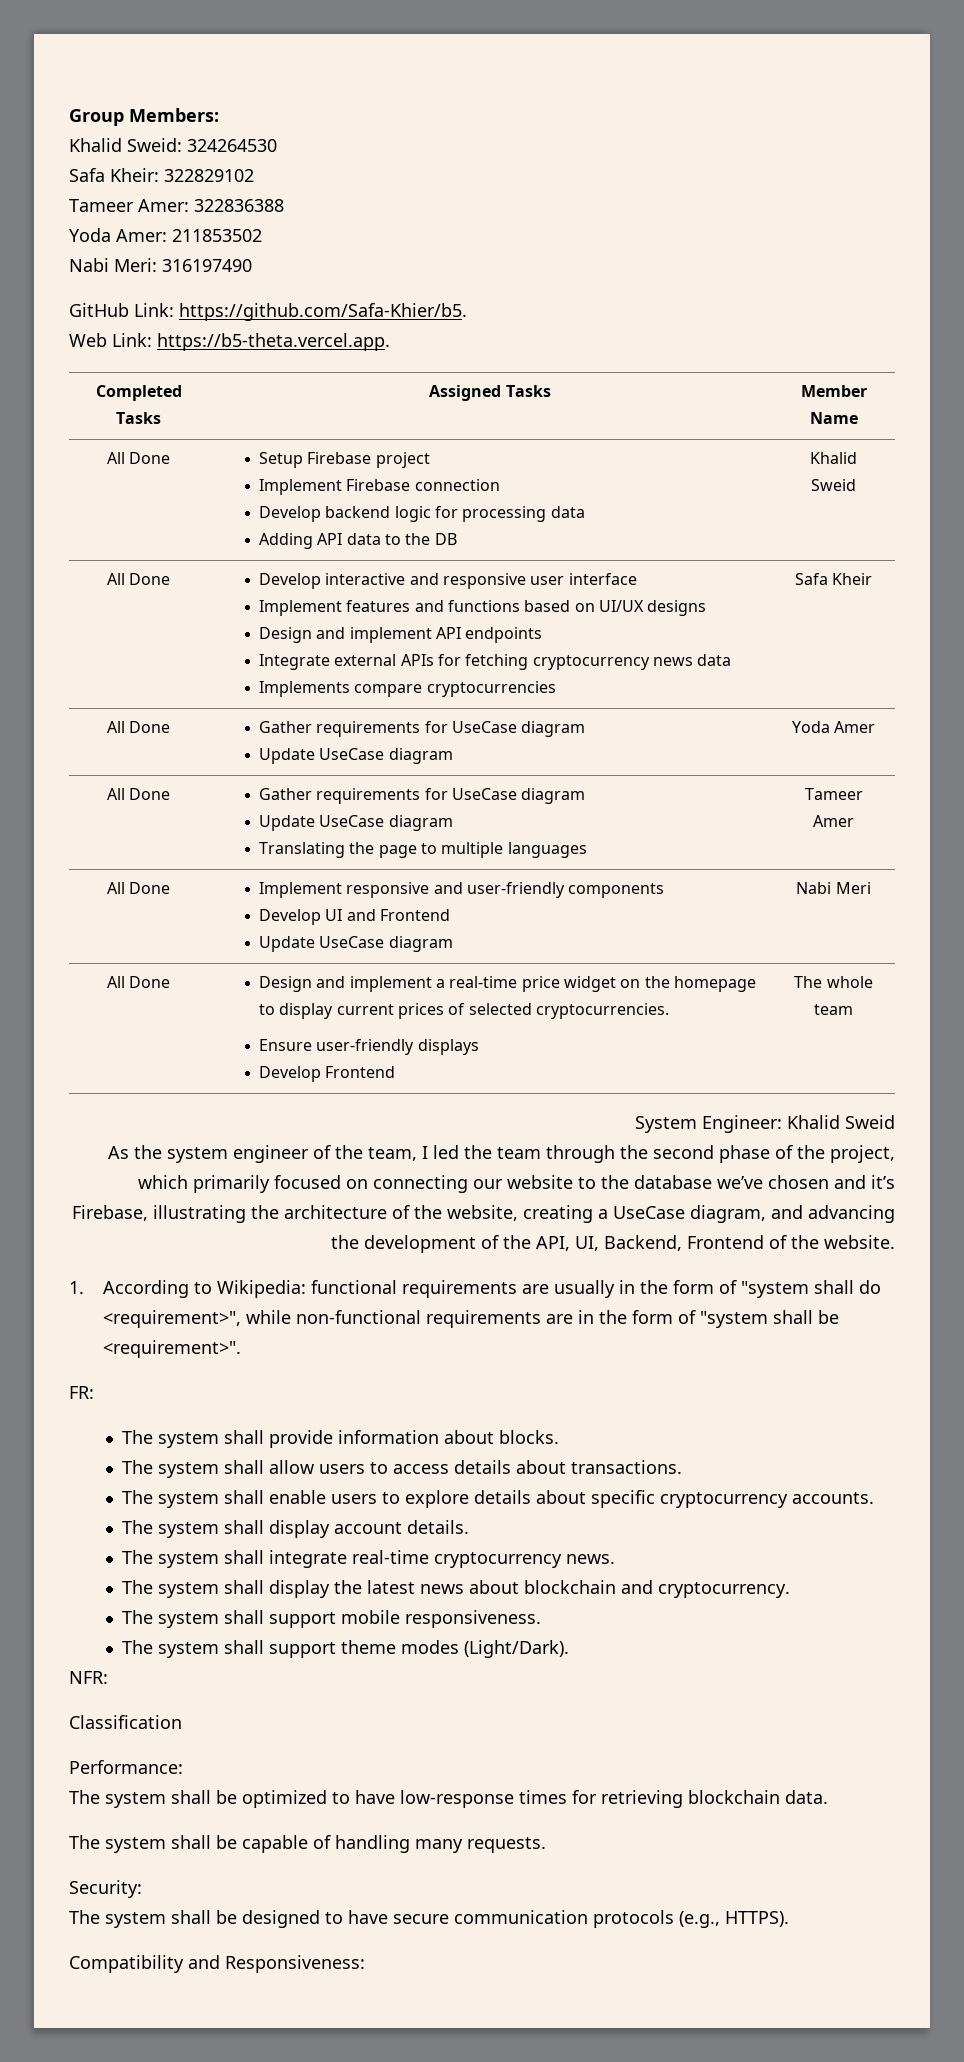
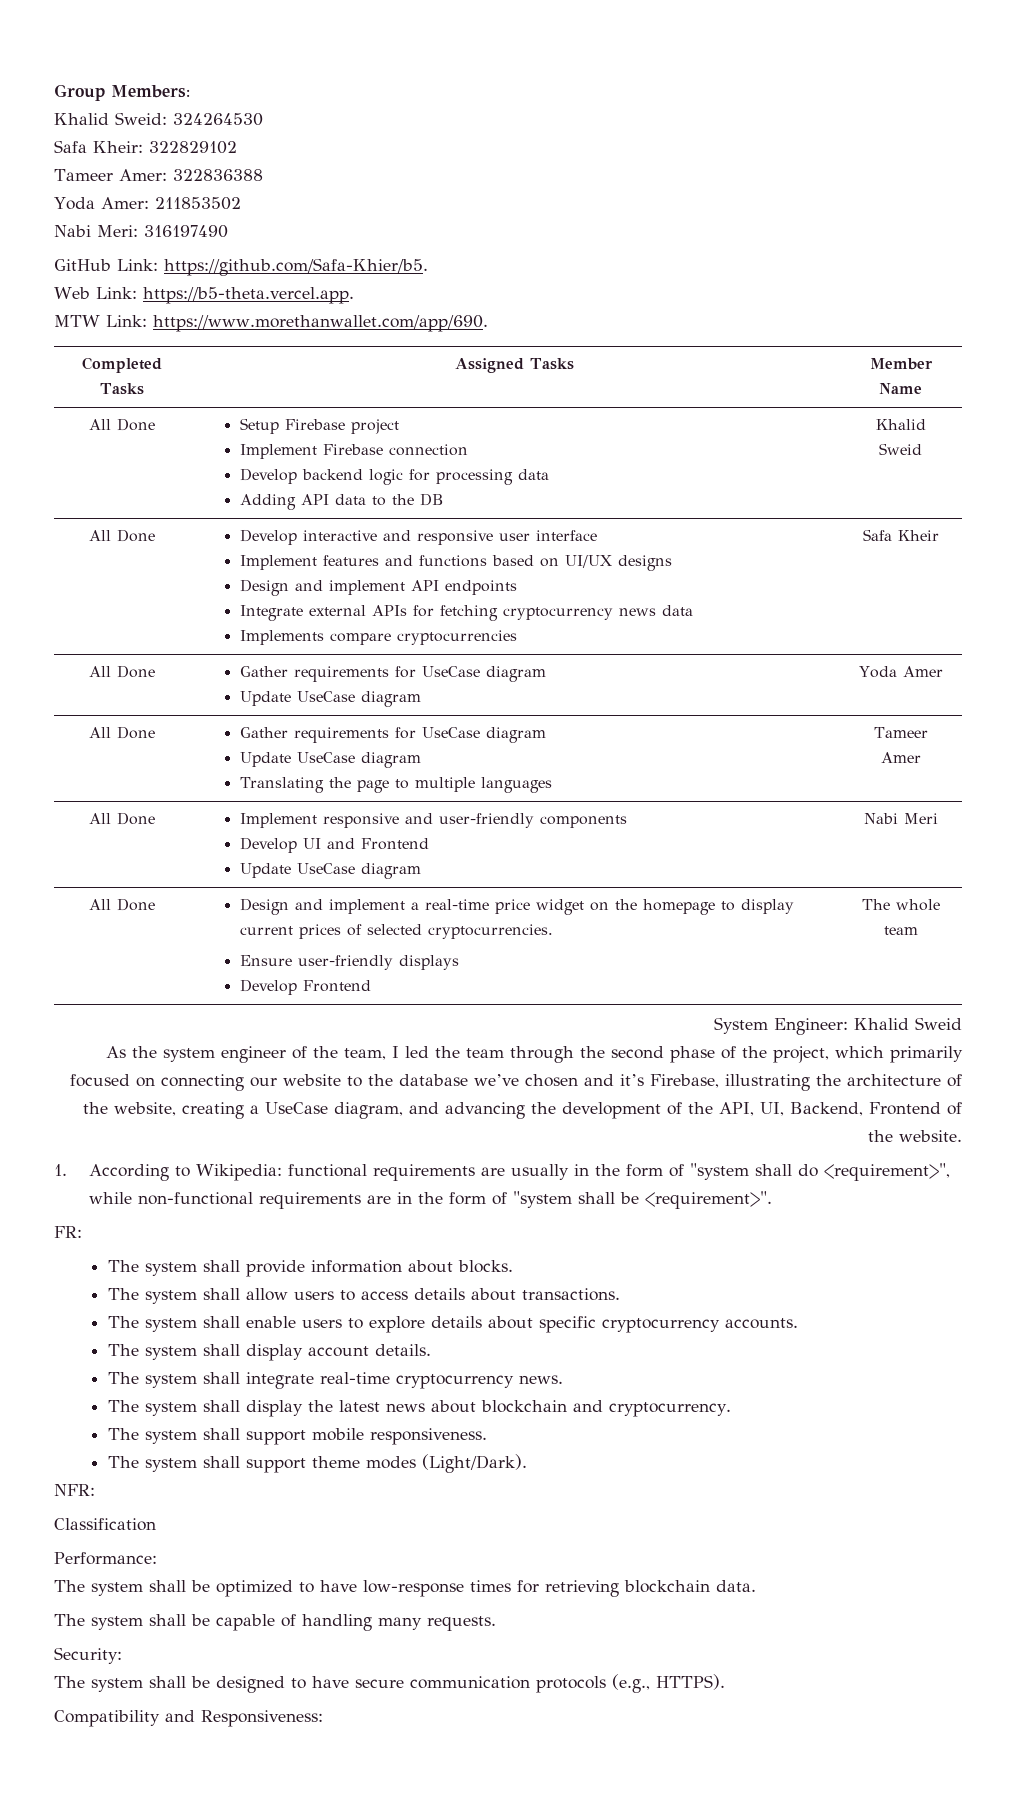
+ MTW Link: https://www.morethanwallet.com/app/690.

